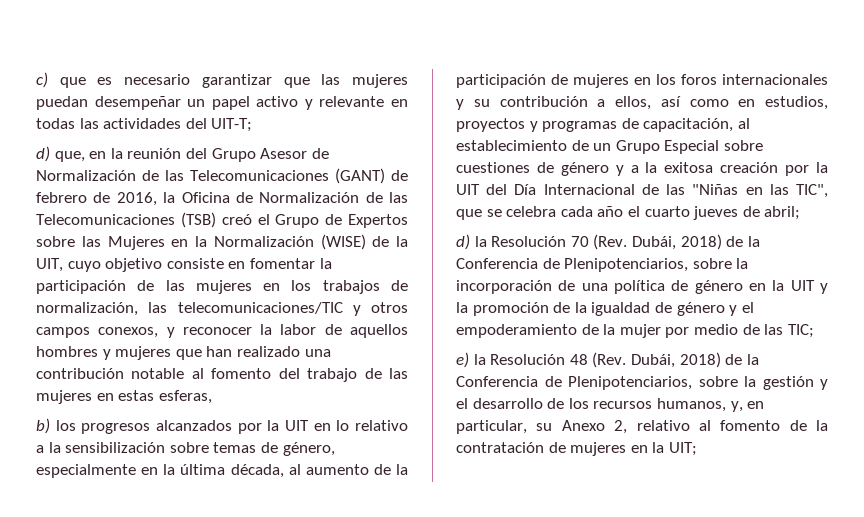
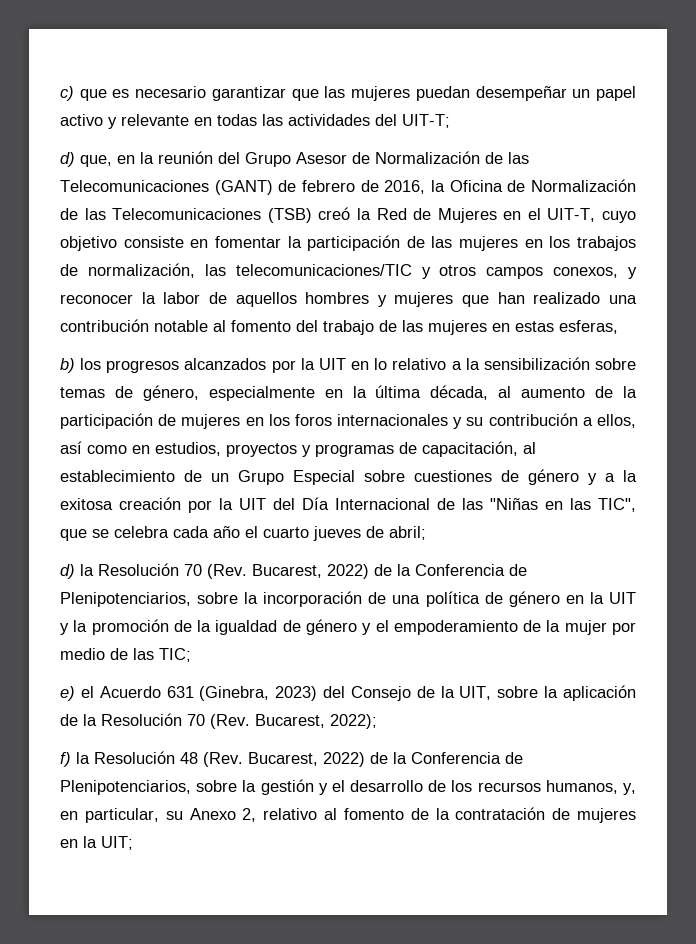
- d) que, en la reunión del Grupo Asesor de Normalización de las Telecomunicaciones (GANT) de febrero de 2016, la Oficina de Normalización de las Telecomunicaciones (TSB) creó el Grupo de Expertos sobre las Mujeres en la Normalización (WISE) de la UIT, cuyo objetivo consiste en fomentar la participación de las mujeres en los trabajos de normalización, las telecomunicaciones/TIC y otros campos conexos, y reconocer la labor de aquellos hombres y mujeres que han realizado una contribución notable al fomento del trabajo de las mujeres en estas esferas,
+ d) que, en la reunión del Grupo Asesor de Normalización de las Telecomunicaciones (GANT) de febrero de 2016, la Oficina de Normalización de las Telecomunicaciones (TSB) creó la Red de Mujeres en el UIT-T, cuyo objetivo consiste en fomentar la participación de las mujeres en los trabajos de normalización, las telecomunicaciones/TIC y otros campos conexos, y reconocer la labor de aquellos hombres y mujeres que han realizado una contribución notable al fomento del trabajo de las mujeres en estas esferas,
- d) la Resolución 70 (Rev. Dubái, 2018) de la Conferencia de Plenipotenciarios, sobre la incorporación de una política de género en la UIT y la promoción de la igualdad de género y el empoderamiento de la mujer por medio de las TIC;
+ d) la Resolución 70 (Rev. Bucarest, 2022) de la Conferencia de Plenipotenciarios, sobre la incorporación de una política de género en la UIT y la promoción de la igualdad de género y el empoderamiento de la mujer por medio de las TIC;
- e) la Resolución 48 (Rev. Dubái, 2018) de la Conferencia de Plenipotenciarios, sobre la gestión y el desarrollo de los recursos humanos, y, en particular, su Anexo 2, relativo al fomento de la contratación de mujeres en la UIT;
+ e) el Acuerdo 631 (Ginebra, 2023) del Consejo de la UIT, sobre la aplicación de la Resolución 70 (Rev. Bucarest, 2022);
+ f) la Resolución 48 (Rev. Bucarest, 2022) de la Conferencia de Plenipotenciarios, sobre la gestión y el desarrollo de los recursos humanos, y, en particular, su Anexo 2, relativo al fomento de la contratación de mujeres en la UIT;

